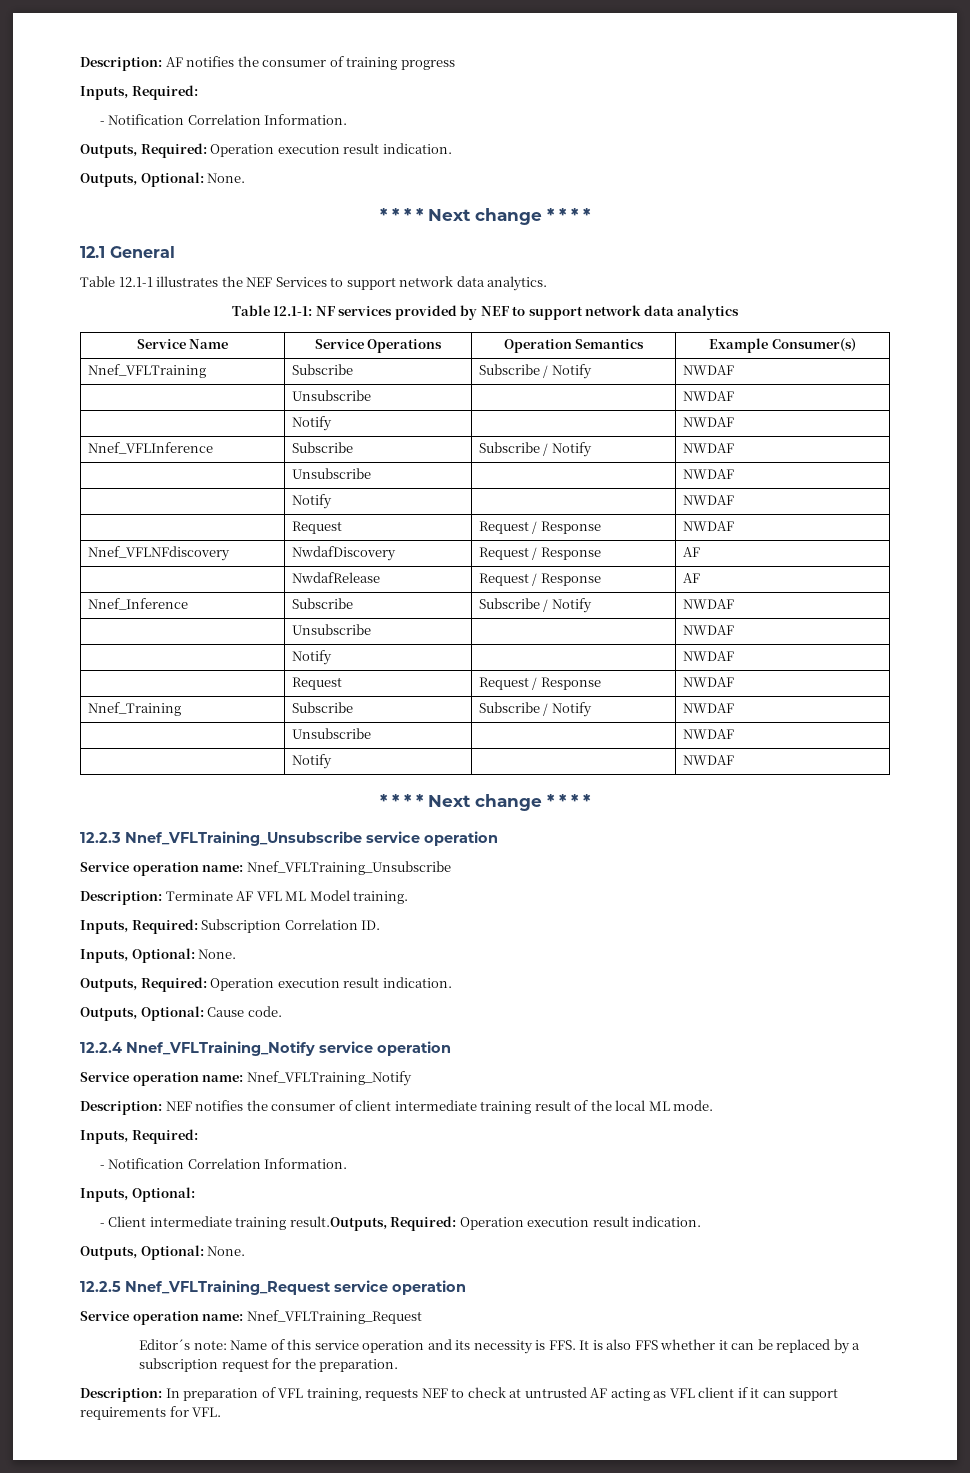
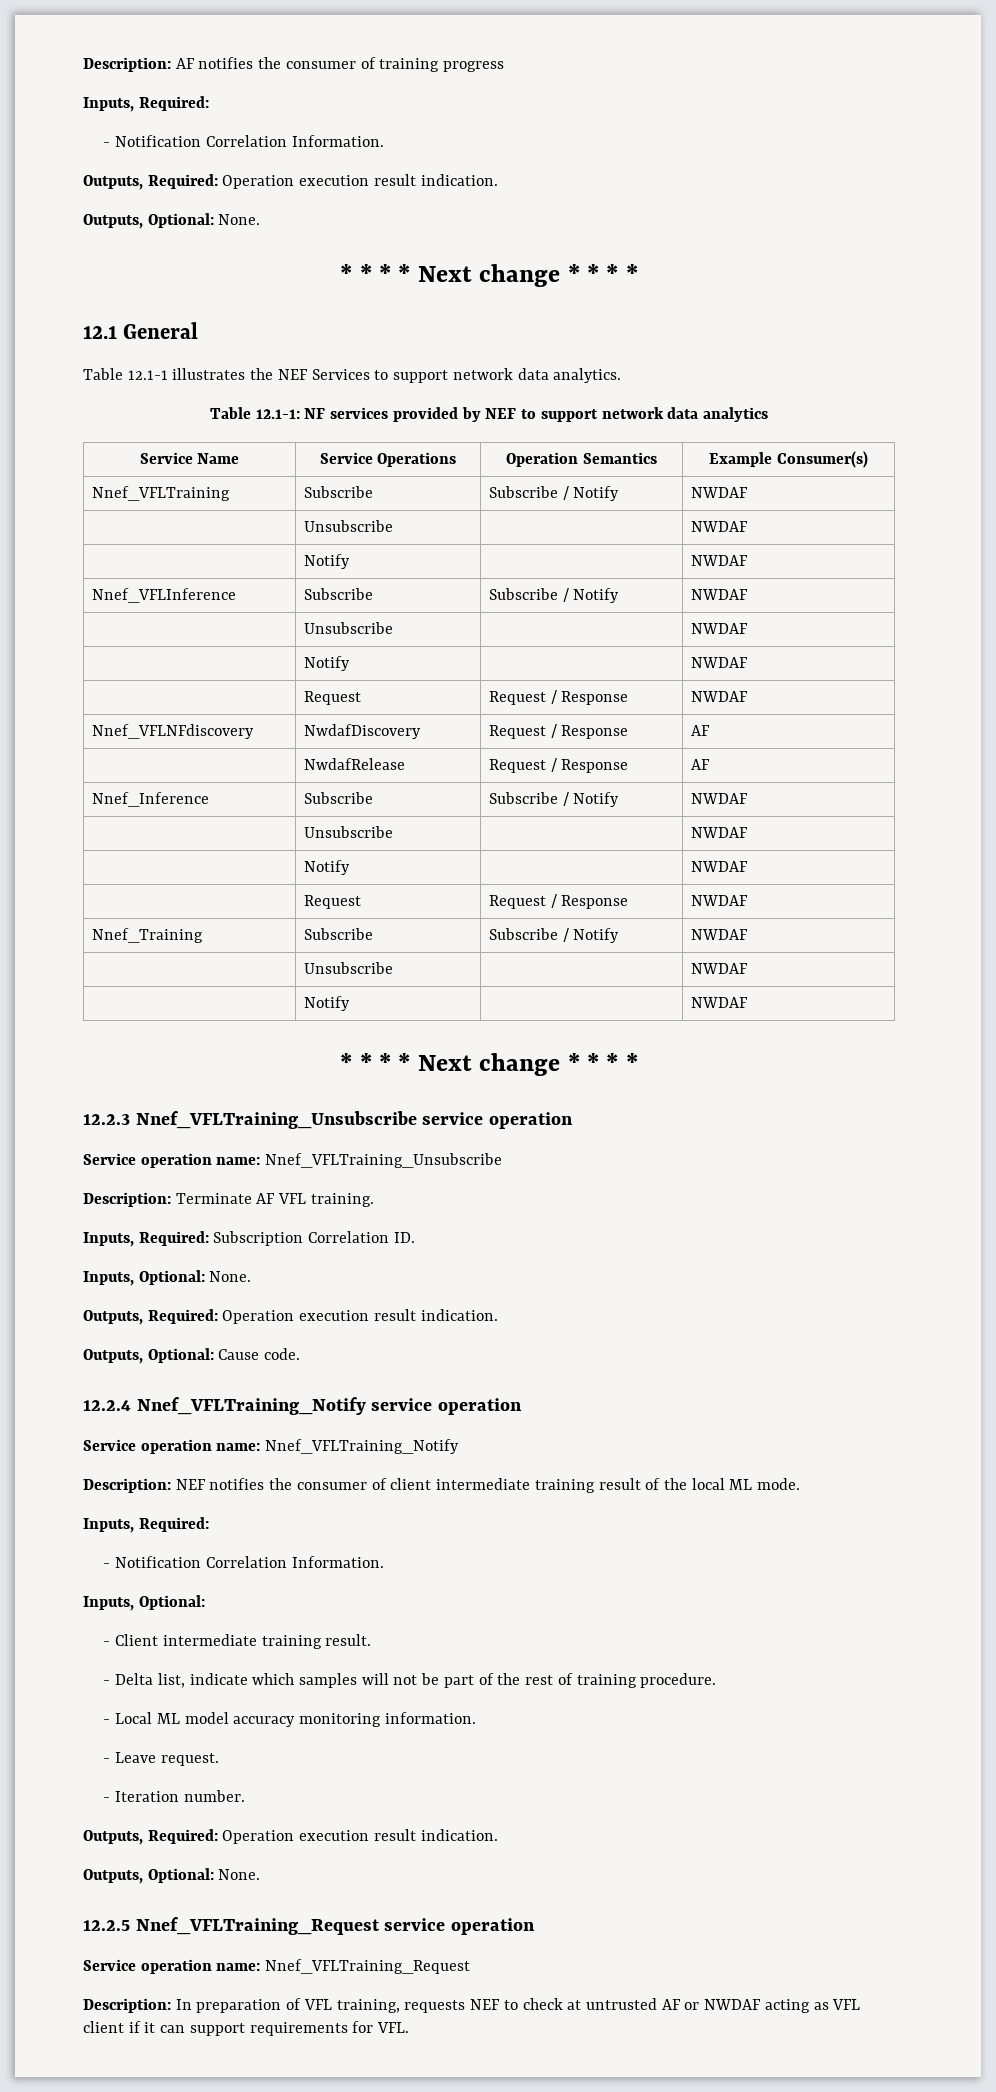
- Description: Terminate AF VFL ML Model training.
+ Description: Terminate AF VFL training.
- - Client intermediate training result.Outputs, Required: Operation execution result indication.
+ - Client intermediate training result.
+ - Delta list, indicate which samples will not be part of the rest of training procedure.
+ - Local ML model accuracy monitoring information.
+ - Leave request.
+ - Iteration number.
+ Outputs, Required: Operation execution result indication.
- Editor´s note: Name of this service operation and its necessity is FFS. It is also FFS whether it can be replaced by a subscription request for the preparation.
- Description: In preparation of VFL training, requests NEF to check at untrusted AF acting as VFL client if it can support requirements for VFL.
+ Description: In preparation of VFL training, requests NEF to check at untrusted AF or NWDAF acting as VFL client if it can support requirements for VFL.

